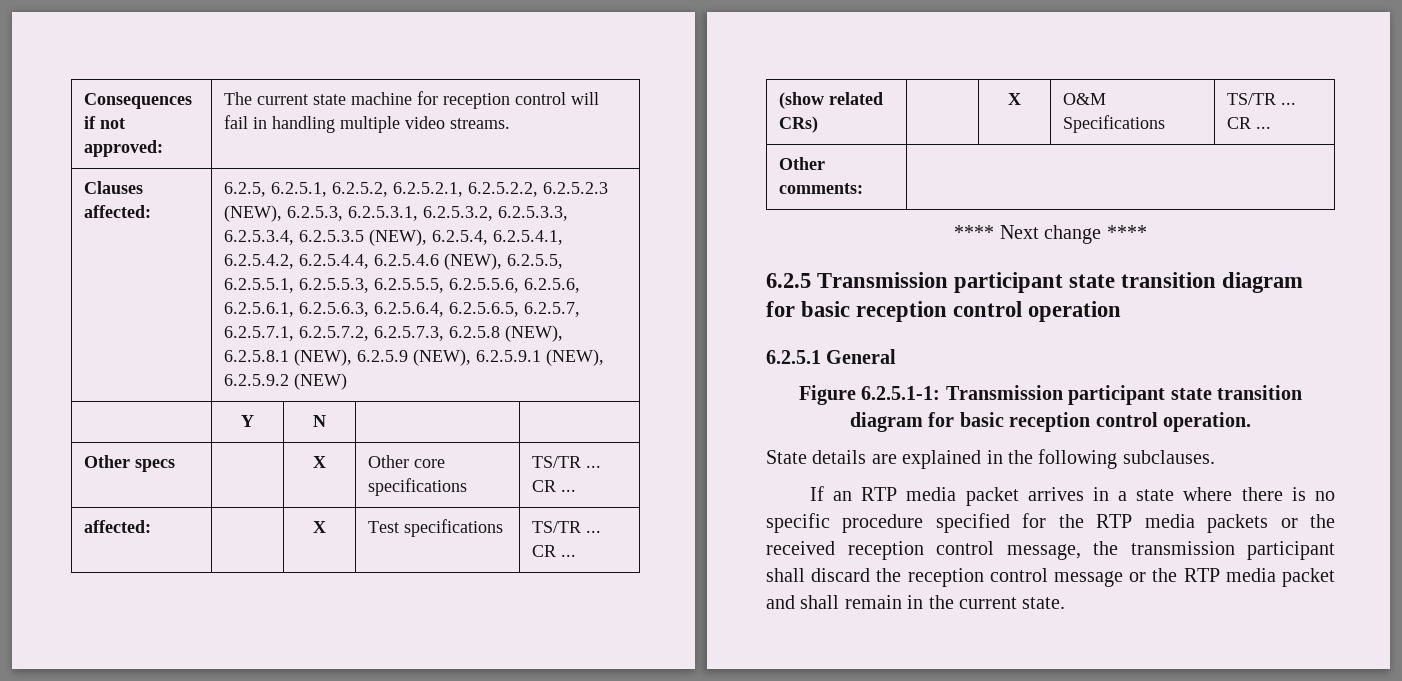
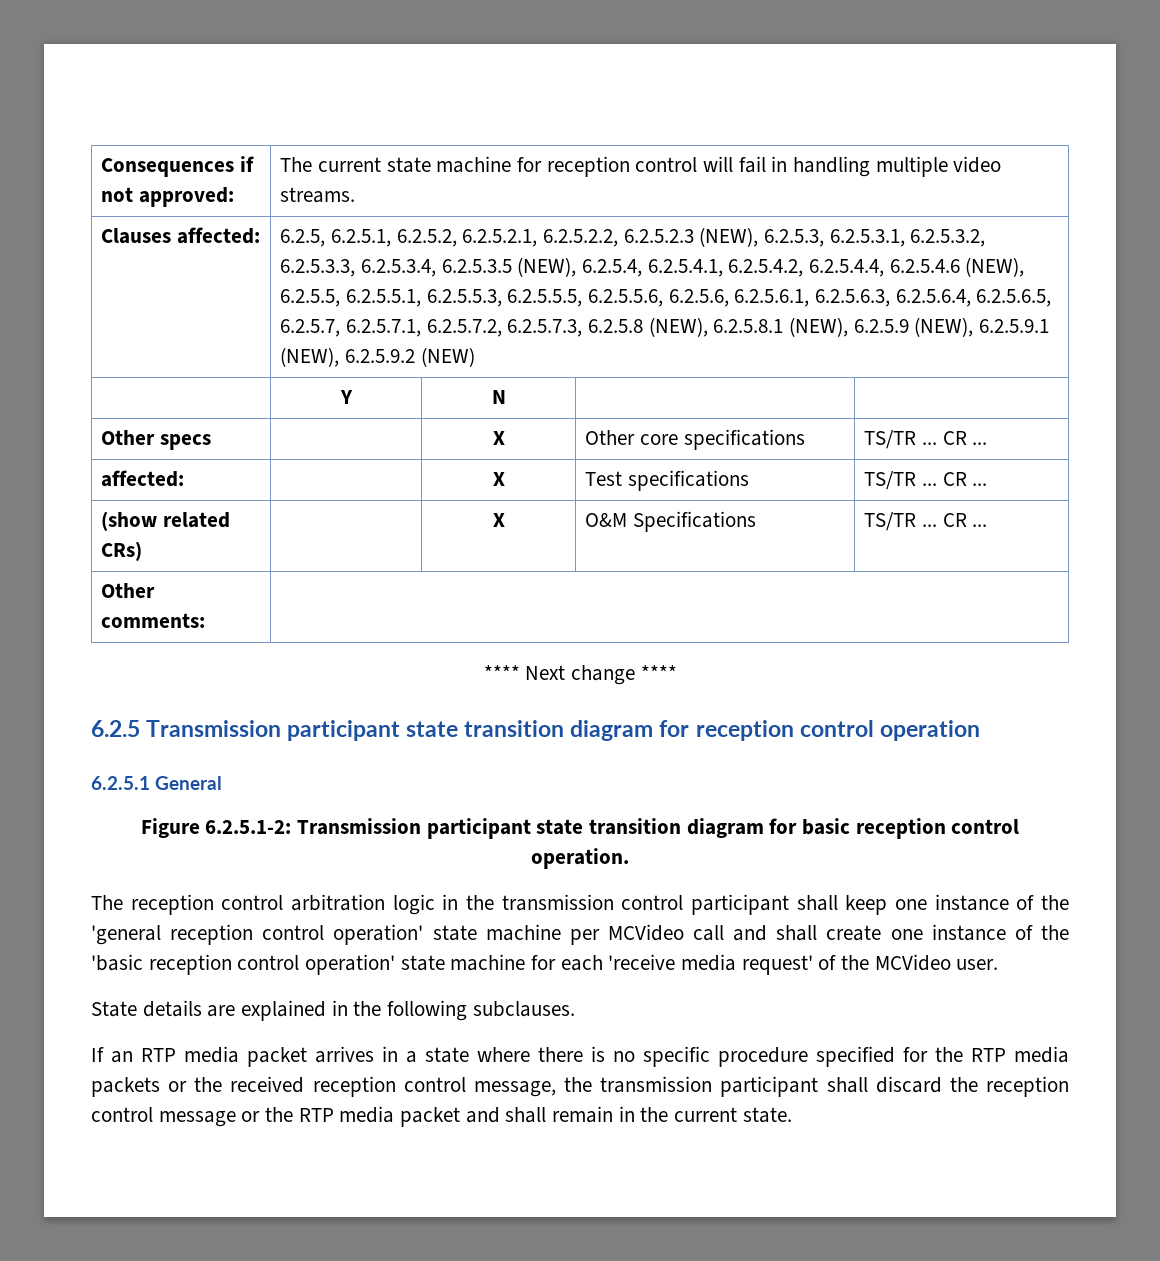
- 6.2.5 Transmission participant state transition diagram for basic reception control operation
+ 6.2.5 Transmission participant state transition diagram for reception control operation
- Figure 6.2.5.1-1: Transmission participant state transition diagram for basic reception control operation.
+ Figure 6.2.5.1-2: Transmission participant state transition diagram for basic reception control operation.
+ The reception control arbitration logic in the transmission control participant shall keep one instance of the 'general reception control operation' state machine per MCVideo call and shall create one instance of the 'basic reception control operation' state machine for each 'receive media request' of the MCVideo user.

